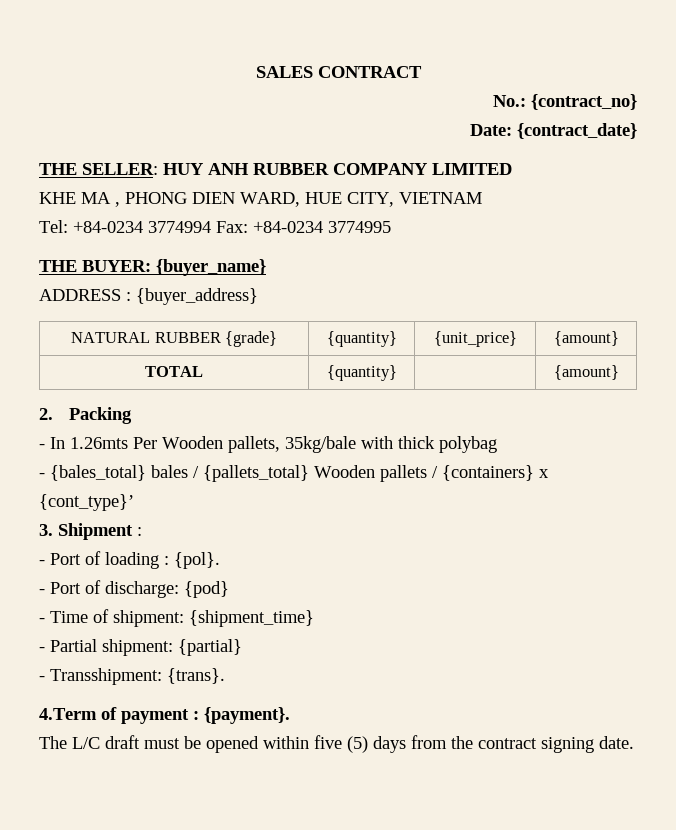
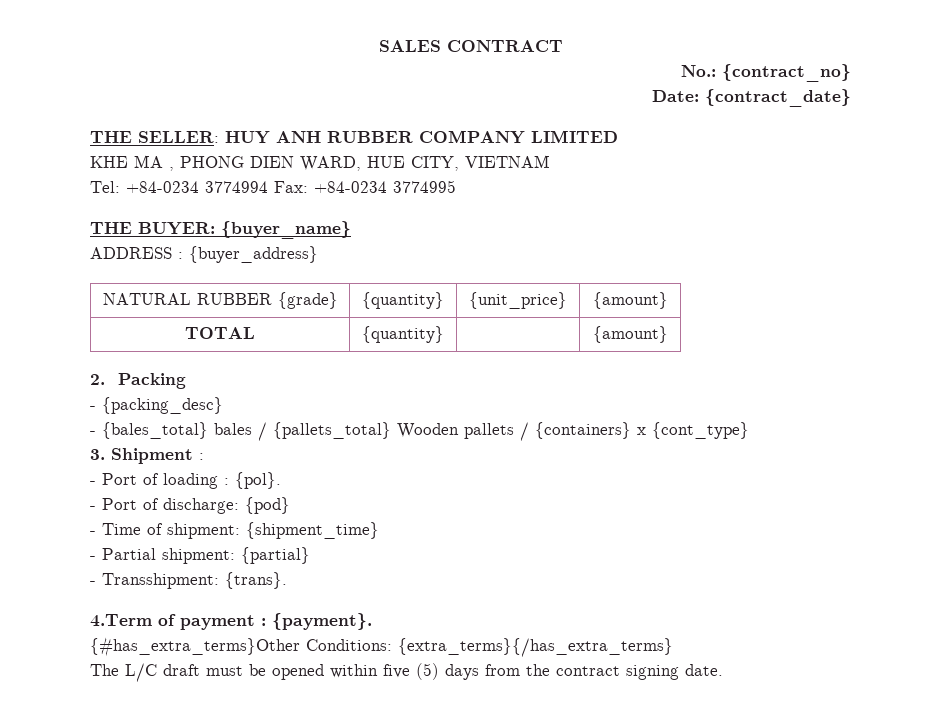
- - In 1.26mts Per Wooden pallets, 35kg/bale with thick polybag
+ - {packing_desc}
- - {bales_total} bales / {pallets_total} Wooden pallets / {containers} x {cont_type}’
+ - {bales_total} bales / {pallets_total} Wooden pallets / {containers} x {cont_type}
+ {#has_extra_terms}Other Conditions: {extra_terms}{/has_extra_terms}

